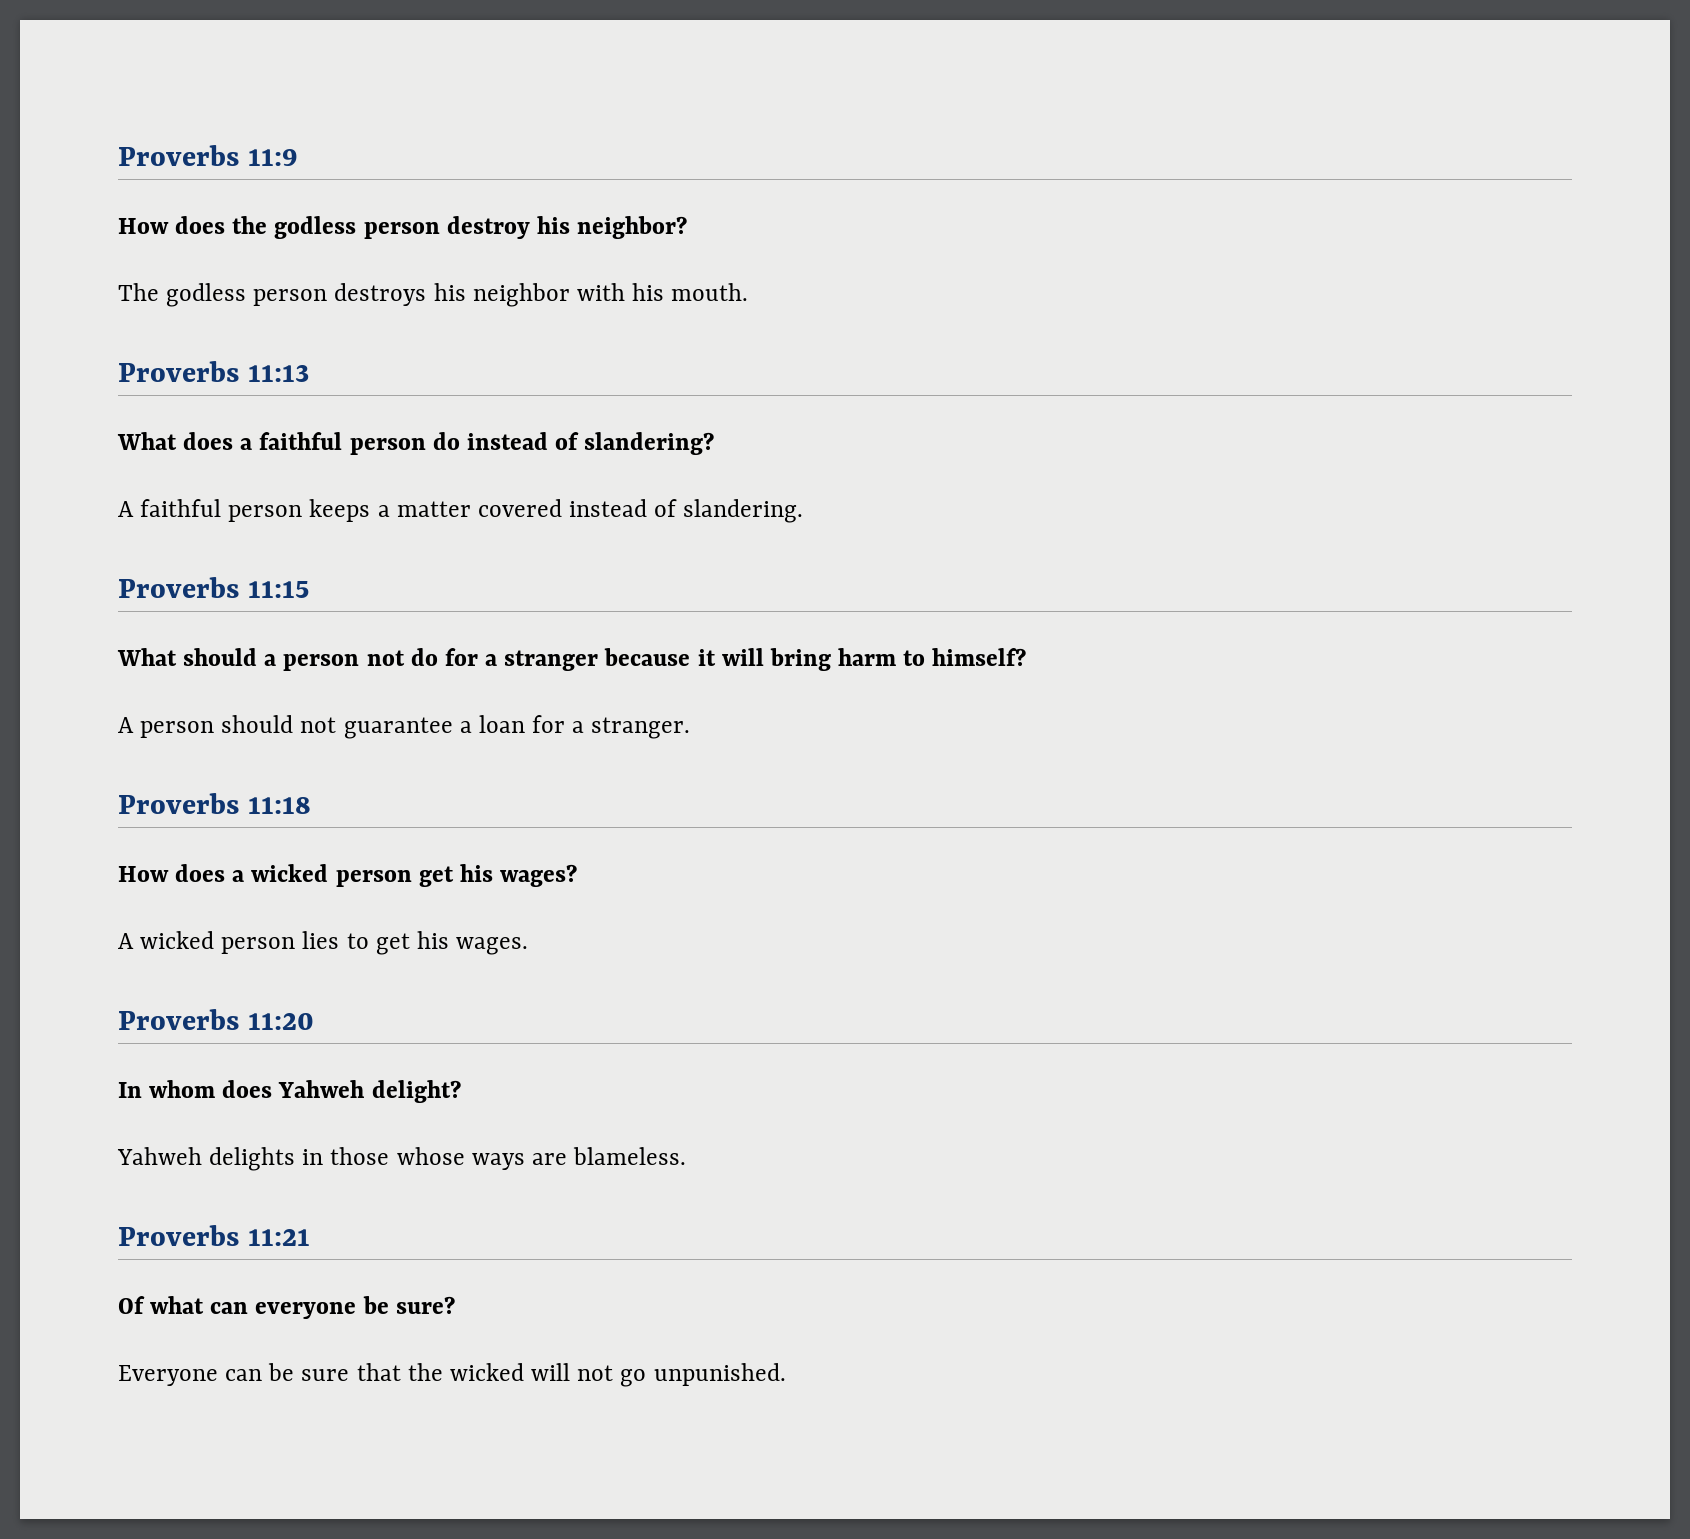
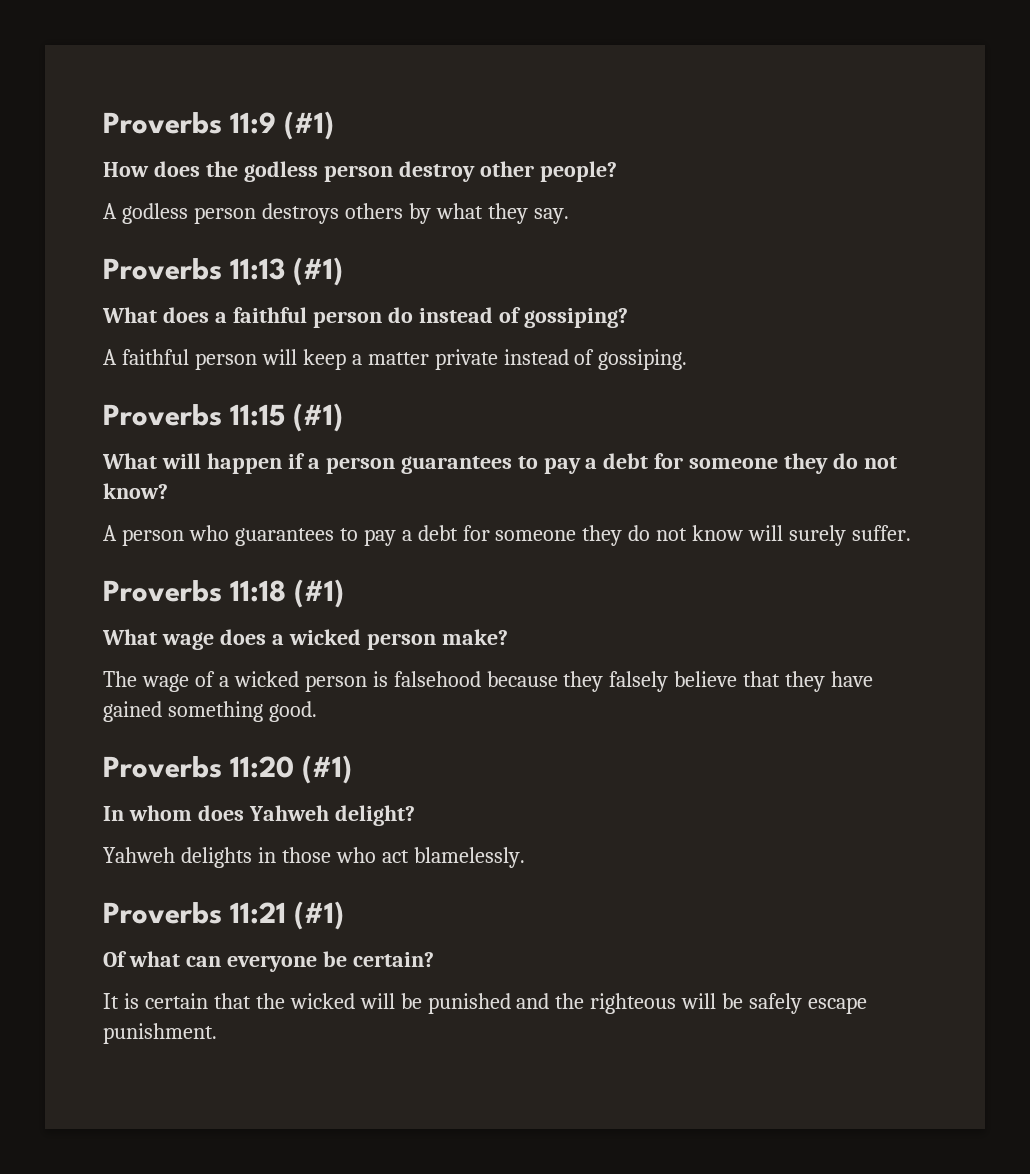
- Proverbs 11:9
+ Proverbs 11:9 (#1)
- How does the godless person destroy his neighbor?
- The godless person destroys his neighbor with his mouth.
+ How does the godless person destroy other people?
+ A godless person destroys others by what they say.
- Proverbs 11:13
+ Proverbs 11:13 (#1)
- What does a faithful person do instead of slandering?
+ What does a faithful person do instead of gossiping?
- A faithful person keeps a matter covered instead of slandering.
+ A faithful person will keep a matter private instead of gossiping.
- Proverbs 11:15
- What should a person not do for a stranger because it will bring harm to himself?
- A person should not guarantee a loan for a stranger.
+ Proverbs 11:15 (#1)
+ What will happen if a person guarantees to pay a debt for someone they do not know?
+ A person who guarantees to pay a debt for someone they do not know will surely suffer.
- Proverbs 11:18
- How does a wicked person get his wages?
- A wicked person lies to get his wages.
+ Proverbs 11:18 (#1)
+ What wage does a wicked person make?
+ The wage of a wicked person is falsehood because they falsely believe that they have gained something good.
- Proverbs 11:20
+ Proverbs 11:20 (#1)
- Yahweh delights in those whose ways are blameless.
+ Yahweh delights in those who act blamelessly.
- Proverbs 11:21
+ Proverbs 11:21 (#1)
- Of what can everyone be sure?
- Everyone can be sure that the wicked will not go unpunished.
+ Of what can everyone be certain?
+ It is certain that the wicked will be punished and the righteous will be safely escape punishment.

